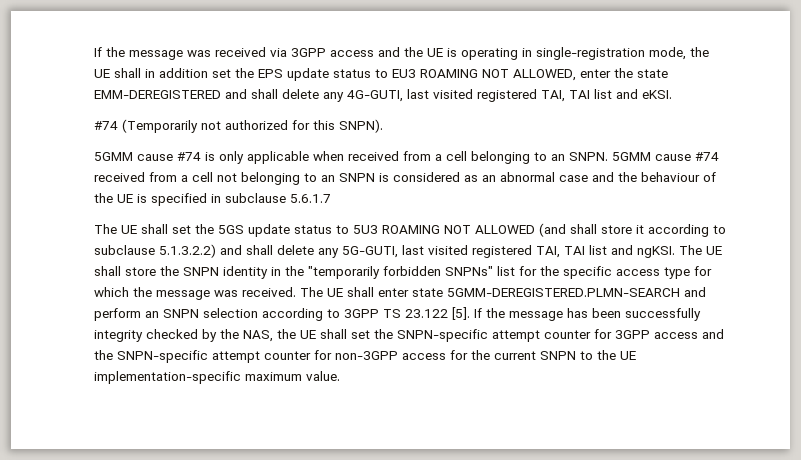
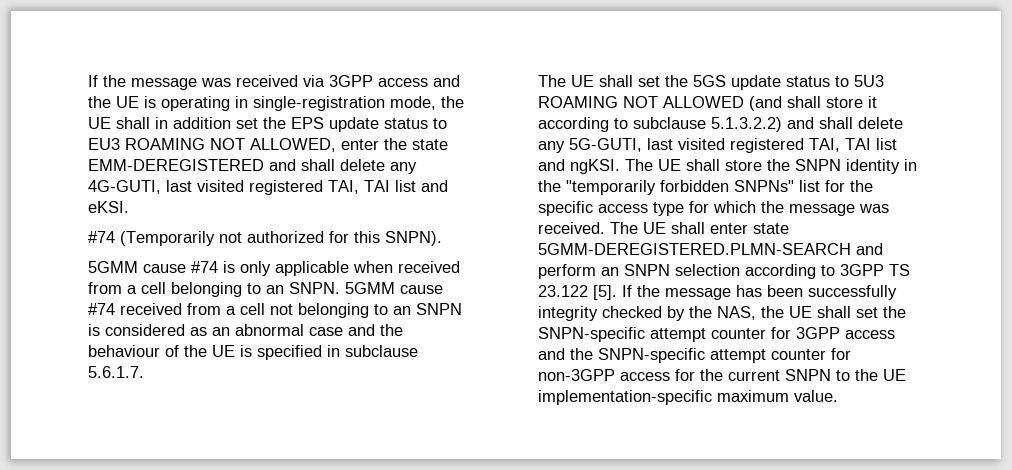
- 5GMM cause #74 received from a cell not belonging to an SNPN is considered as an abnormal case and the behaviour of the UE is specified in subclause 5.6.1.7
+ 5GMM cause #74 received from a cell not belonging to an SNPN is considered as an abnormal case and the behaviour of the UE is specified in subclause 5.6.1.7.

